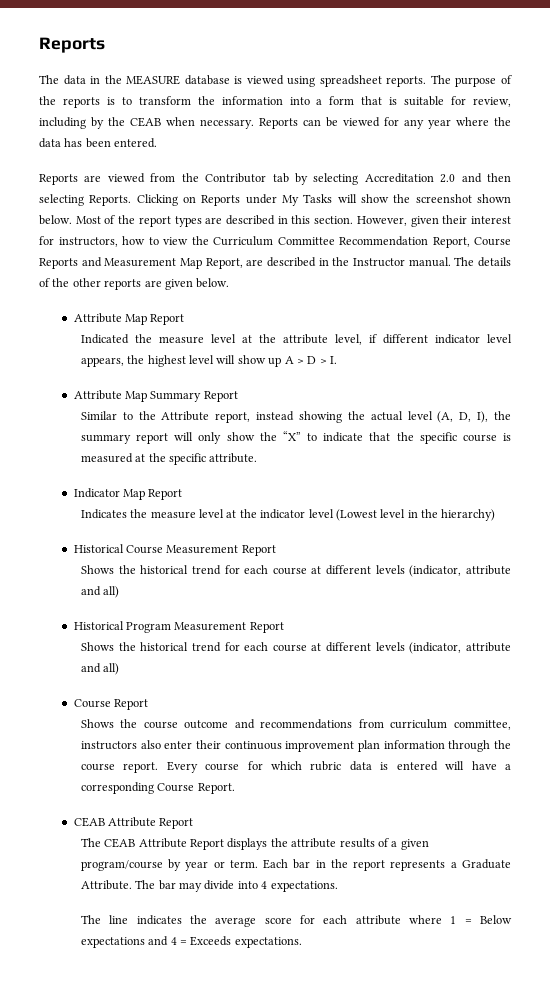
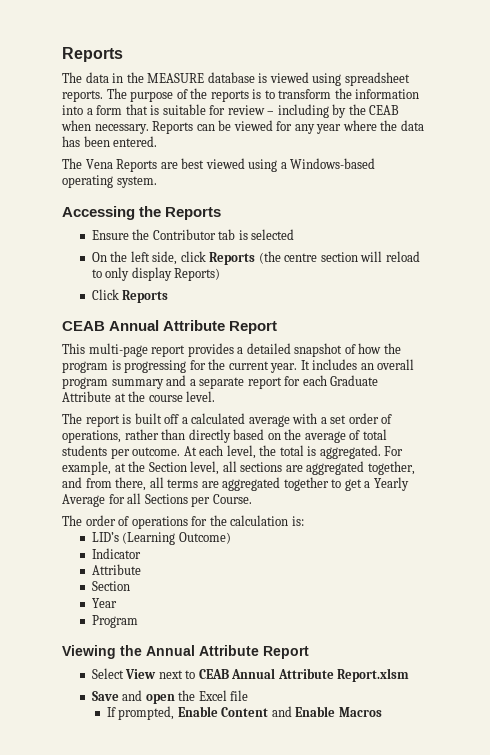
- The purpose of the reports is to transform the information into a form that is suitable for review, including by the CEAB when necessary.
+ The purpose of the reports is to transform the information into a form that is suitable for review – including by the CEAB when necessary.
- Reports are viewed from the Contributor tab by selecting Accreditation 2.0 and then selecting Reports. Clicking on Reports under My Tasks will show the screenshot shown below. Most of the report types are described in this section. However, given their interest for instructors, how to view the Curriculum Committee Recommendation Report, Course Reports and Measurement Map Report, are described in the Instructor manual. The details of the other reports are given below.
- Attribute Map Report
- Indicated the measure level at the attribute level, if different indicator level appears, the highest level will show up A > D > I.
- Attribute Map Summary Report
- Similar to the Attribute report, instead showing the actual level (A, D, I), the summary report will only show the “X” to indicate that the specific course is measured at the specific attribute.
- Indicator Map Report
- Indicates the measure level at the indicator level (Lowest level in the hierarchy)
- Historical Course Measurement Report
- Shows the historical trend for each course at different levels (indicator, attribute and all)
- Historical Program Measurement Report
- Shows the historical trend for each course at different levels (indicator, attribute and all)
- Course Report
- Shows the course outcome and recommendations from curriculum committee, instructors also enter their continuous improvement plan information through the course report. Every course for which rubric data is entered will have a corresponding Course Report.
- CEAB Attribute Report
- The CEAB Attribute Report displays the attribute results of a given program/course by year or term. Each bar in the report represents a Graduate Attribute. The bar may divide into 4 expectations.
- The line indicates the average score for each attribute where 1 = Below expectations and 4 = Exceeds expectations.
+ The Vena Reports are best viewed using a Windows-based operating system.
+ Accessing the Reports
+ Ensure the Contributor tab is selected
+ On the left side, click Reports (the centre section will reload to only display Reports)
+ Click Reports
+ CEAB Annual Attribute Report
+ This multi-page report provides a detailed snapshot of how the program is progressing for the current year. It includes an overall program summary and a separate report for each Graduate Attribute at the course level.
+ The report is built off a calculated average with a set order of operations, rather than directly based on the average of total students per outcome. At each level, the total is aggregated. For example, at the Section level, all sections are aggregated together, and from there, all terms are aggregated together to get a Yearly Average for all Sections per Course.
+ The order of operations for the calculation is:
+ LID’s (Learning Outcome)
+ Indicator
+ Attribute
+ Section
+ Year
+ Program
+ Viewing the Annual Attribute Report
+ Select View next to CEAB Annual Attribute Report.xlsm
+ Save and open the Excel file
+ If prompted, Enable Content and Enable Macros

